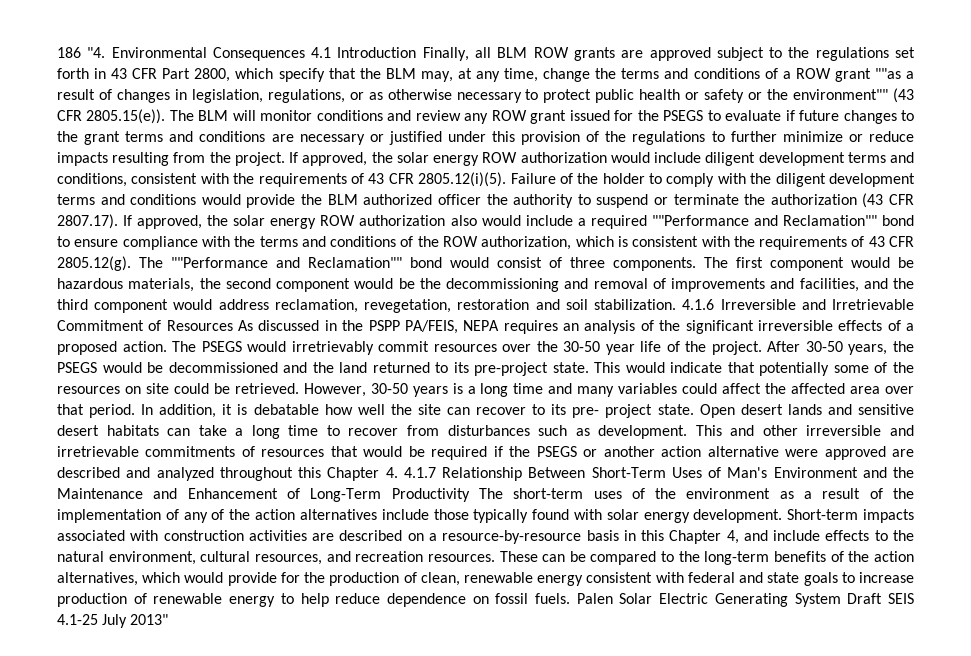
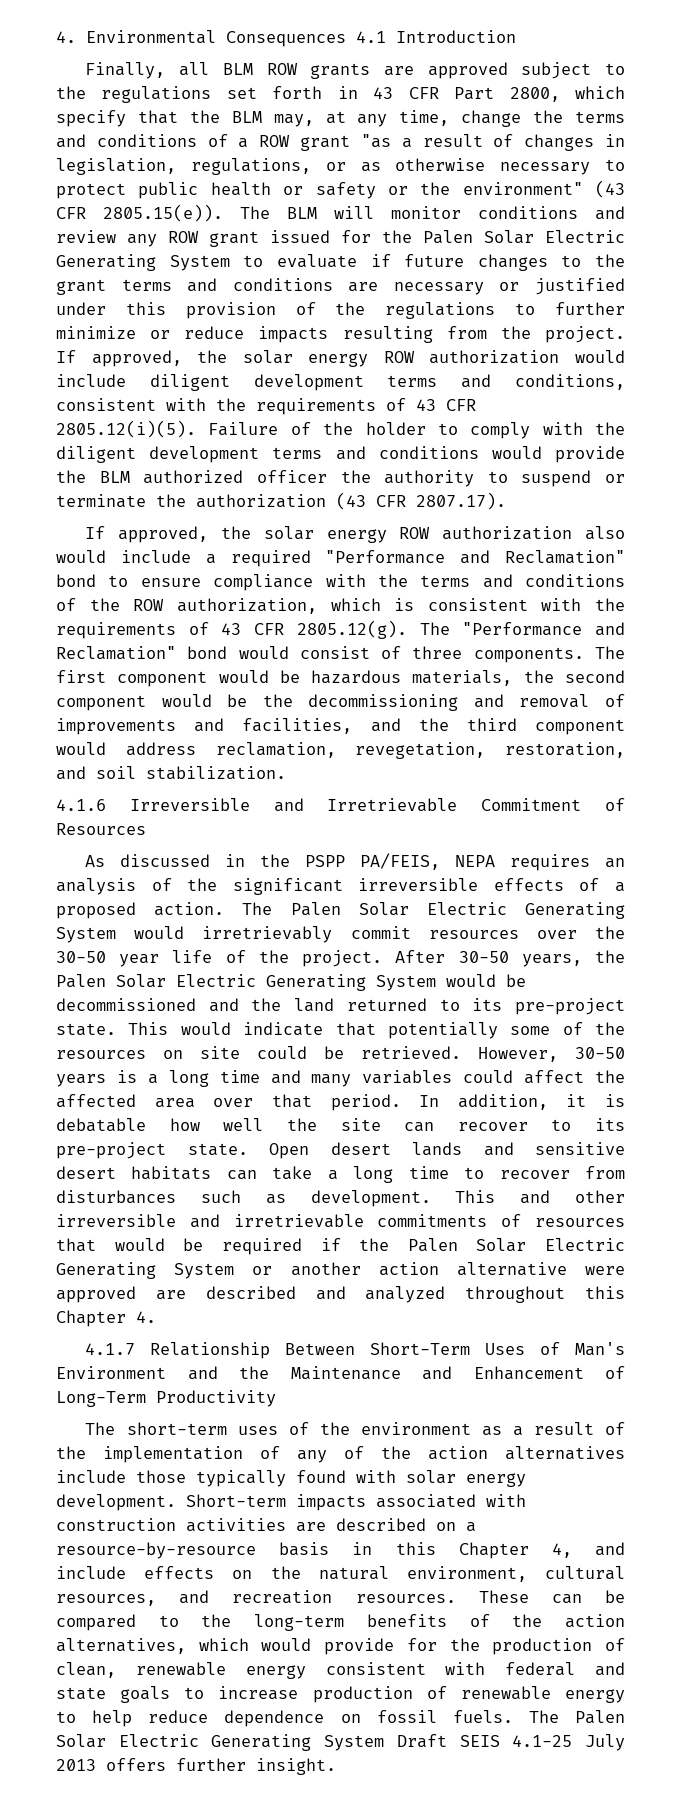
- 186 "4. Environmental Consequences 4.1 Introduction Finally, all BLM ROW grants are approved subject to the regulations set forth in 43 CFR Part 2800, which specify that the BLM may, at any time, change the terms and conditions of a ROW grant ""as a result of changes in legislation, regulations, or as otherwise necessary to protect public health or safety or the environment"" (43 CFR 2805.15(e)). The BLM will monitor conditions and review any ROW grant issued for the PSEGS to evaluate if future changes to the grant terms and conditions are necessary or justified under this provision of the regulations to further minimize or reduce impacts resulting from the project.
+ 4. Environmental Consequences 4.1 Introduction
+ Finally, all BLM ROW grants are approved subject to the regulations set forth in 43 CFR Part 2800, which specify that the BLM may, at any time, change the terms and conditions of a ROW grant "as a result of changes in legislation, regulations, or as otherwise necessary to protect public health or safety or the environment" (43 CFR 2805.15(e)). The BLM will monitor conditions and review any ROW grant issued for the Palen Solar Electric Generating System to evaluate if future changes to the grant terms and conditions are necessary or justified under this provision of the regulations to further minimize or reduce impacts resulting from the project.
- If approved, the solar energy ROW authorization would include diligent development terms and conditions, consistent with the requirements of 43 CFR 2805.12(i)(5). Failure of the holder to comply with the diligent development terms and conditions would provide the BLM authorized officer the authority to suspend or terminate the authorization (43 CFR 2807.17). If approved, the solar energy ROW authorization also would include a required ""Performance and Reclamation"" bond to ensure compliance with the terms and conditions of the ROW authorization, which is consistent with the requirements of 43 CFR 2805.12(g). The ""Performance and Reclamation"" bond would consist of three components.
+ If approved, the solar energy ROW authorization would include diligent development terms and conditions, consistent with the requirements of 43 CFR 2805.12(i)(5). Failure of the holder to comply with the diligent development terms and conditions would provide the BLM authorized officer the authority to suspend or terminate the authorization (43 CFR 2807.17).
+ If approved, the solar energy ROW authorization also would include a required "Performance and Reclamation" bond to ensure compliance with the terms and conditions of the ROW authorization, which is consistent with the requirements of 43 CFR 2805.12(g). The "Performance and Reclamation" bond would consist of three components.
- The first component would be hazardous materials, the second component would be the decommissioning and removal of improvements and facilities, and the third component would address reclamation, revegetation, restoration and soil stabilization. 4.1.6 Irreversible and Irretrievable Commitment of Resources As discussed in the PSPP PA/FEIS, NEPA requires an analysis of the significant irreversible effects of a proposed action.
+ The first component would be hazardous materials, the second component would be the decommissioning and removal of improvements and facilities, and the third component would address reclamation, revegetation, restoration, and soil stabilization.
+ 4.1.6 Irreversible and Irretrievable Commitment of Resources
+ As discussed in the PSPP PA/FEIS, NEPA requires an analysis of the significant irreversible effects of a proposed action.
- The PSEGS would irretrievably commit resources over the 30-50 year life of the project.
+ The Palen Solar Electric Generating System would irretrievably commit resources over the 30-50 year life of the project.
- After 30-50 years, the PSEGS would be decommissioned and the land returned to its pre-project state.
+ After 30-50 years, the Palen Solar Electric Generating System would be decommissioned and the land returned to its pre-project state.
- In addition, it is debatable how well the site can recover to its pre- project state.
+ In addition, it is debatable how well the site can recover to its pre-project state.
- This and other irreversible and irretrievable commitments of resources that would be required if the PSEGS or another action alternative were approved are described and analyzed throughout this Chapter 4. 4.1.7 Relationship Between Short-Term Uses of Man's Environment and the Maintenance and Enhancement of Long-Term Productivity The short-term uses of the environment as a result of the implementation of any of the action alternatives include those typically found with solar energy development.
+ This and other irreversible and irretrievable commitments of resources that would be required if the Palen Solar Electric Generating System or another action alternative were approved are described and analyzed throughout this Chapter 4.
+ 4.1.7 Relationship Between Short-Term Uses of Man's Environment and the Maintenance and Enhancement of Long-Term Productivity
+ The short-term uses of the environment as a result of the implementation of any of the action alternatives include those typically found with solar energy development.
- Short-term impacts associated with construction activities are described on a resource-by-resource basis in this Chapter 4, and include effects to the natural environment, cultural resources, and recreation resources.
+ Short-term impacts associated with construction activities are described on a resource-by-resource basis in this Chapter 4, and include effects on the natural environment, cultural resources, and recreation resources.
- Palen Solar Electric Generating System Draft SEIS 4.1-25 July 2013"
+ The Palen Solar Electric Generating System Draft SEIS 4.1-25 July 2013 offers further insight.

